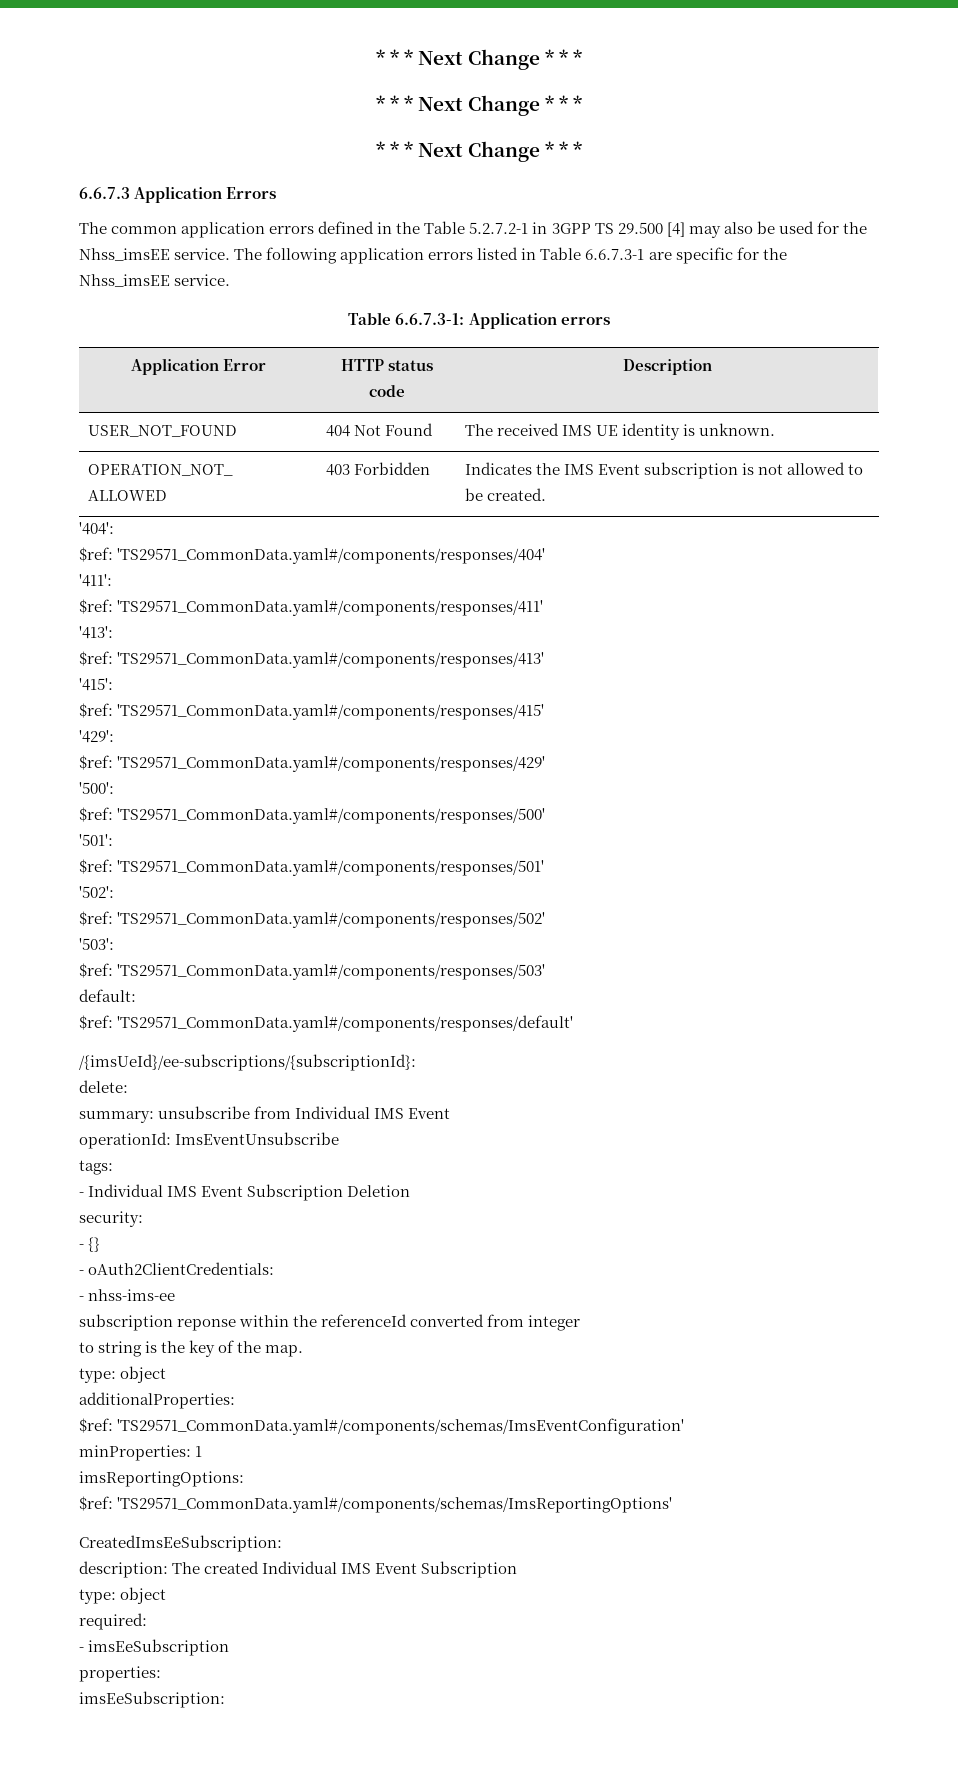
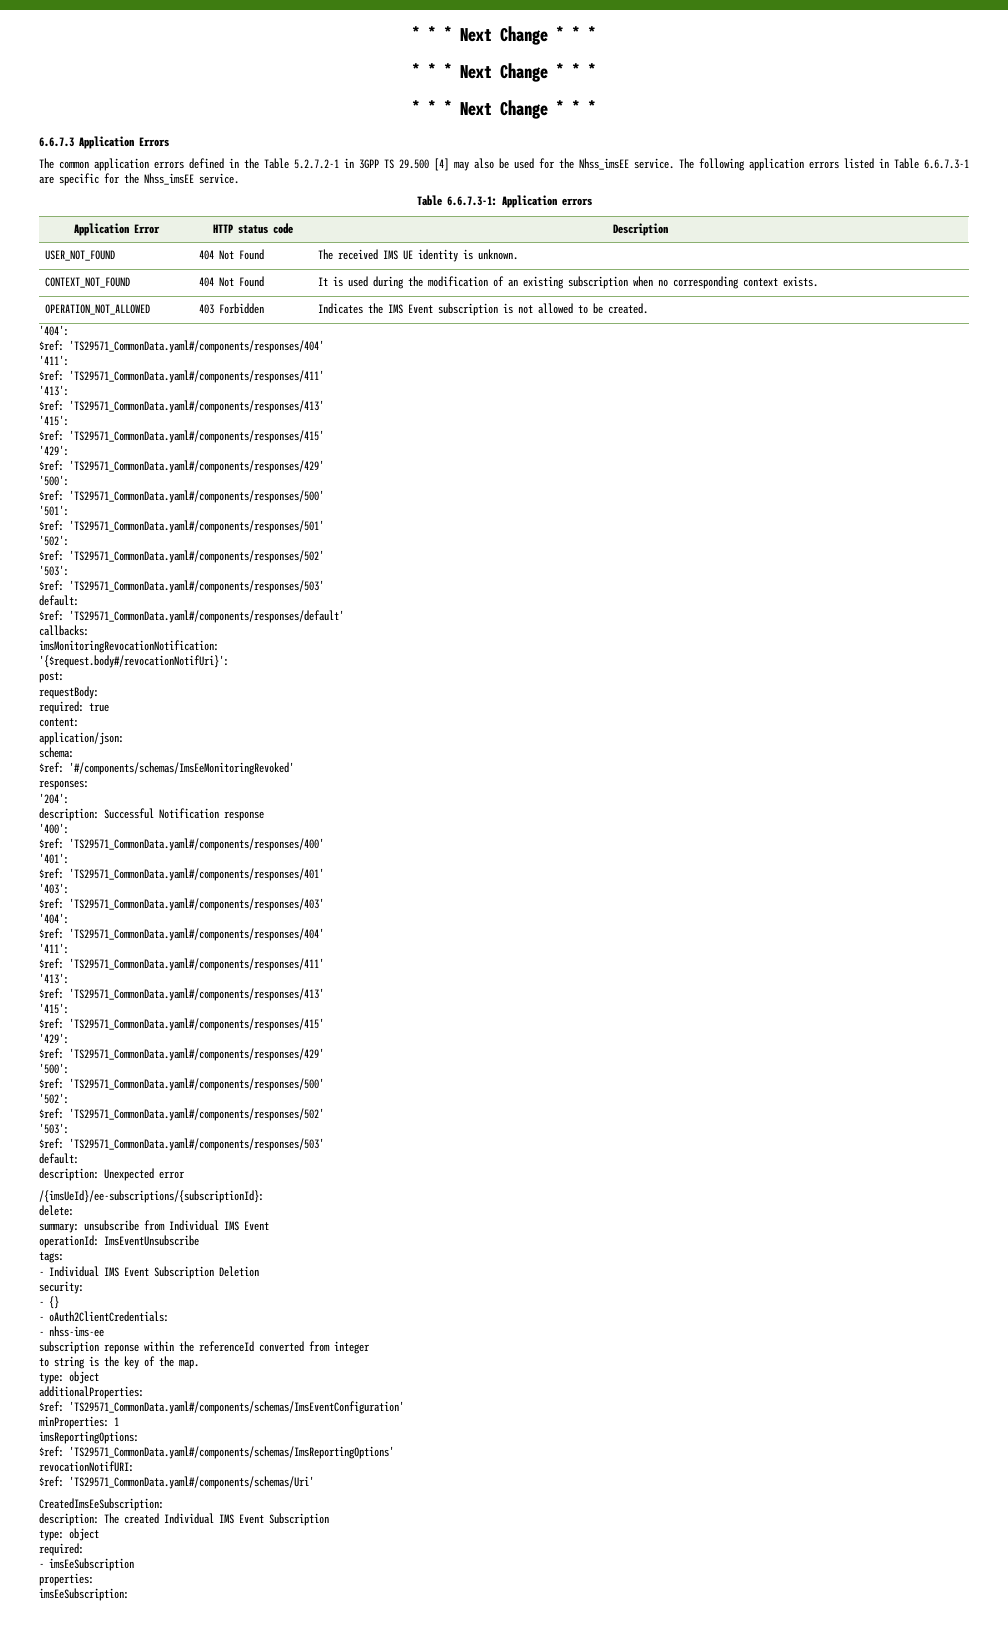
+ CONTEXT_NOT_FOUND | 404 Not Found | It is used during the modification of an existing subscription when no corresponding context exists.
+ callbacks:
+ imsMonitoringRevocationNotification:
+ '{$request.body#/revocationNotifUri}':
+ post:
+ requestBody:
+ required: true
+ content:
+ application/json:
+ schema:
+ $ref: '#/components/schemas/ImsEeMonitoringRevoked'
+ responses:
+ '204':
+ description: Successful Notification response
+ '400':
+ $ref: 'TS29571_CommonData.yaml#/components/responses/400'
+ '401':
+ $ref: 'TS29571_CommonData.yaml#/components/responses/401'
+ '403':
+ $ref: 'TS29571_CommonData.yaml#/components/responses/403'
+ '404':
+ $ref: 'TS29571_CommonData.yaml#/components/responses/404'
+ '411':
+ $ref: 'TS29571_CommonData.yaml#/components/responses/411'
+ '413':
+ $ref: 'TS29571_CommonData.yaml#/components/responses/413'
+ '415':
+ $ref: 'TS29571_CommonData.yaml#/components/responses/415'
+ '429':
+ $ref: 'TS29571_CommonData.yaml#/components/responses/429'
+ '500':
+ $ref: 'TS29571_CommonData.yaml#/components/responses/500'
+ '502':
+ $ref: 'TS29571_CommonData.yaml#/components/responses/502'
+ '503':
+ $ref: 'TS29571_CommonData.yaml#/components/responses/503'
+ default:
+ description: Unexpected error
+ revocationNotifURI:
+ $ref: 'TS29571_CommonData.yaml#/components/schemas/Uri'

